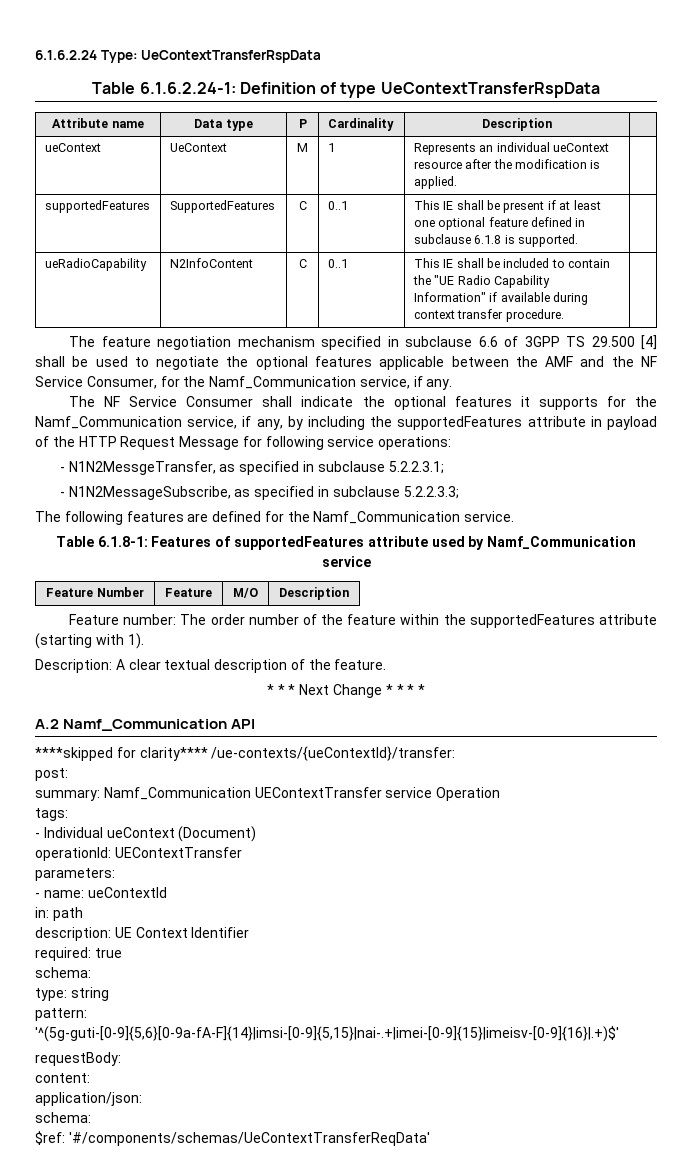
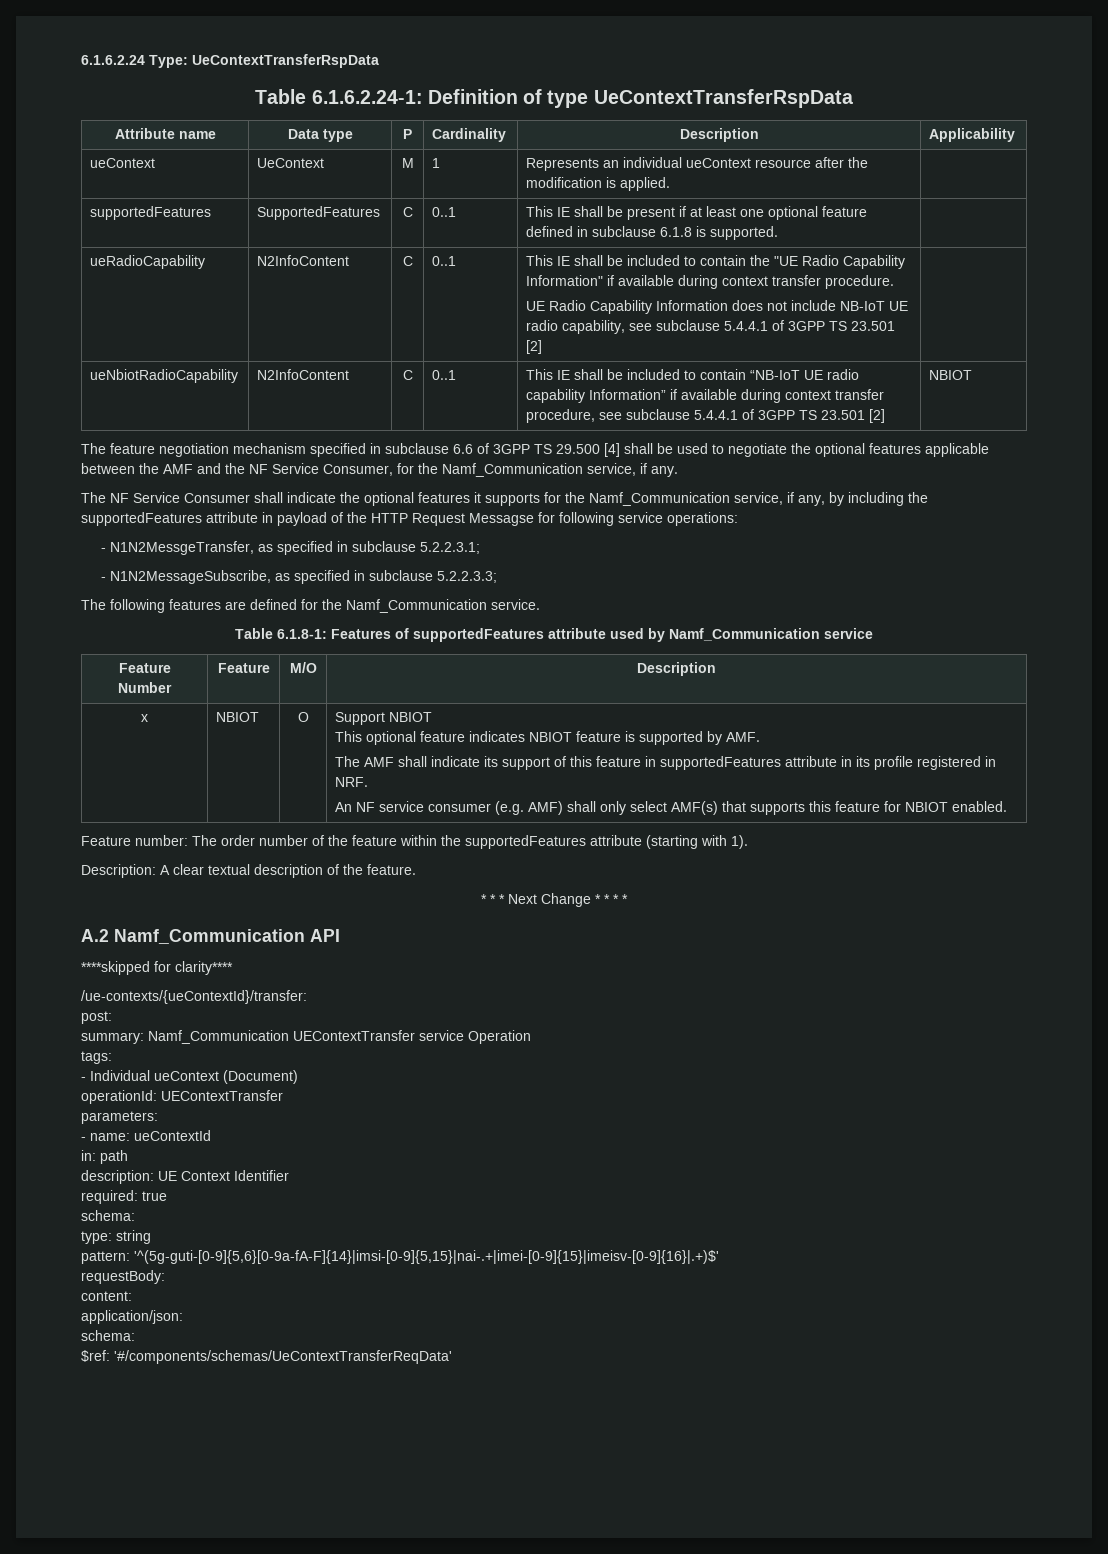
- Attribute name | Data type | P | Cardinality | Description |
+ Attribute name | Data type | P | Cardinality | Description | Applicability
+ UE Radio Capability Information does not include NB-IoT UE radio capability, see subclause 5.4.4.1 of 3GPP TS 23.501 [2] |
+ ueNbiotRadioCapability | N2InfoContent | C | 0..1 | This IE shall be included to contain “NB-IoT UE radio capability Information” if available during context transfer procedure, see subclause 5.4.4.1 of 3GPP TS 23.501 [2] | NBIOT
- The NF Service Consumer shall indicate the optional features it supports for the Namf_Communication service, if any, by including the supportedFeatures attribute in payload of the HTTP Request Message for following service operations:
+ The NF Service Consumer shall indicate the optional features it supports for the Namf_Communication service, if any, by including the supportedFeatures attribute in payload of the HTTP Request Messagse for following service operations:
+ x | NBIOT | O | Support NBIOT
+ This optional feature indicates NBIOT feature is supported by AMF.
+ The AMF shall indicate its support of this feature in supportedFeatures attribute in its profile registered in NRF.
+ An NF service consumer (e.g. AMF) shall only select AMF(s) that supports this feature for NBIOT enabled.
- ****skipped for clarity**** /ue-contexts/{ueContextId}/transfer:
+ ****skipped for clarity****
+ /ue-contexts/{ueContextId}/transfer:

